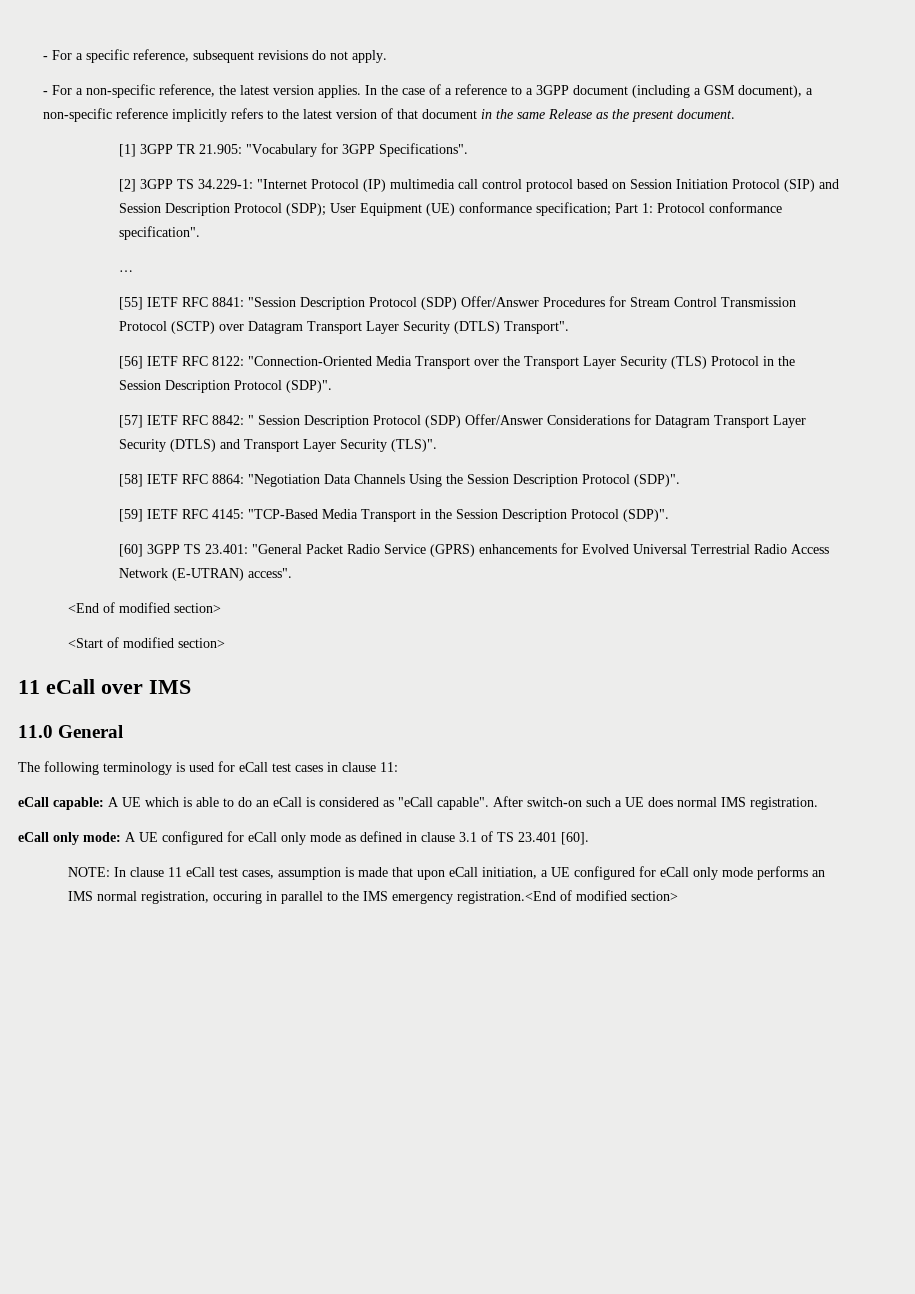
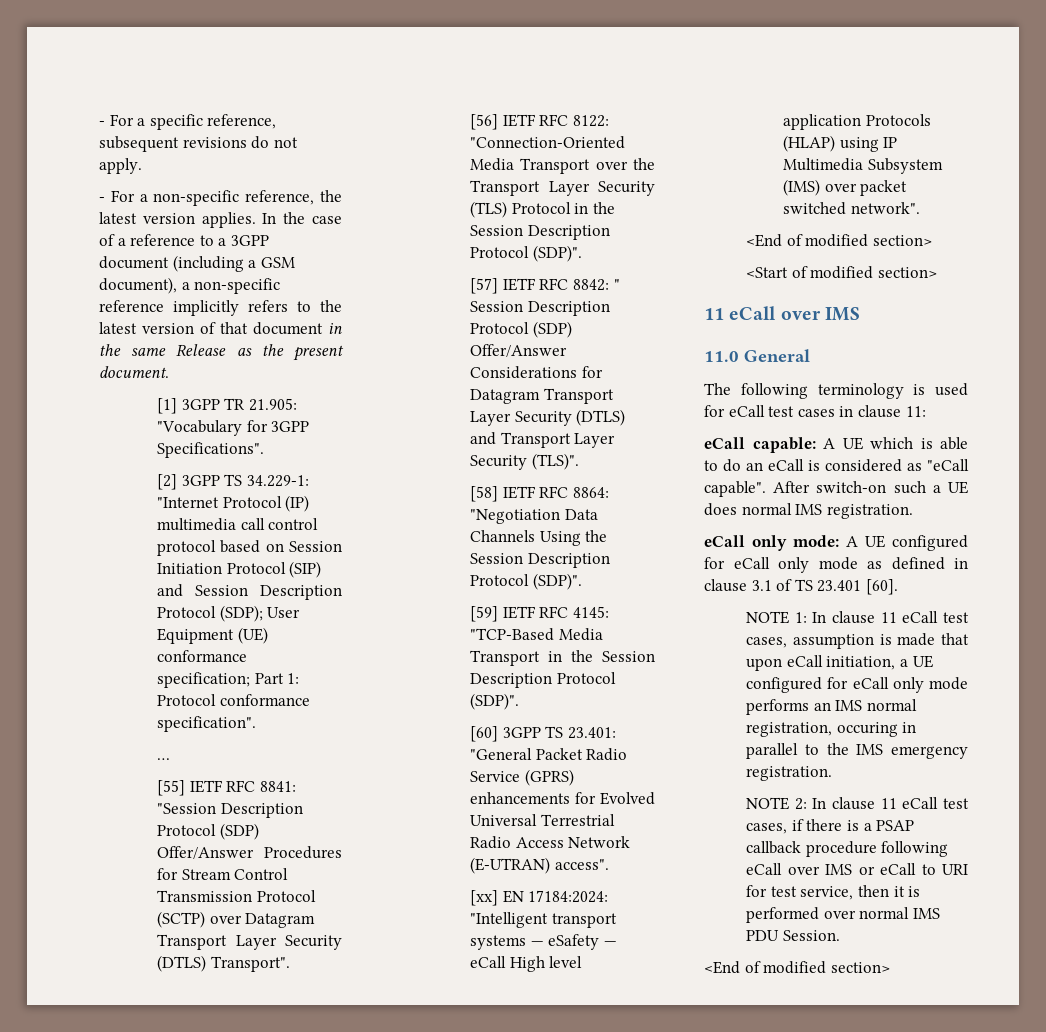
+ [xx] EN 17184:2024: "Intelligent transport systems — eSafety — eCall High level application Protocols (HLAP) using IP Multimedia Subsystem (IMS) over packet switched network".
- NOTE: In clause 11 eCall test cases, assumption is made that upon eCall initiation, a UE configured for eCall only mode performs an IMS normal registration, occuring in parallel to the IMS emergency registration.<End of modified section>
+ NOTE 1: In clause 11 eCall test cases, assumption is made that upon eCall initiation, a UE configured for eCall only mode performs an IMS normal registration, occuring in parallel to the IMS emergency registration.
+ NOTE 2: In clause 11 eCall test cases, if there is a PSAP callback procedure following eCall over IMS or eCall to URI for test service, then it is performed over normal IMS PDU Session.
+ <End of modified section>

